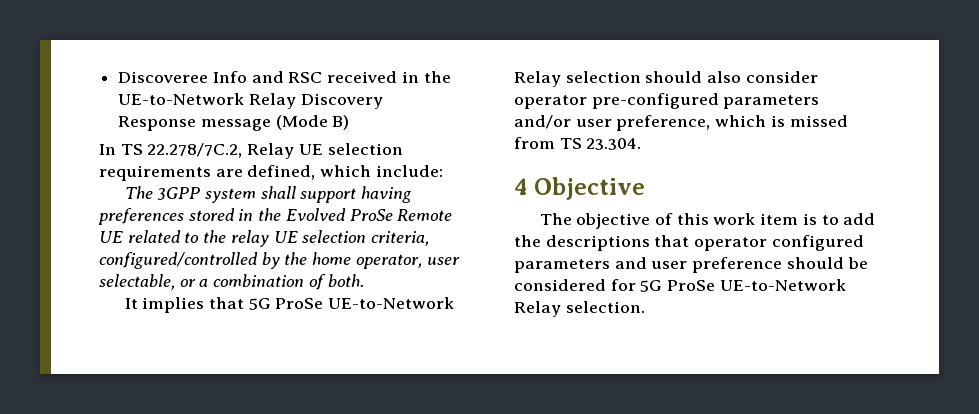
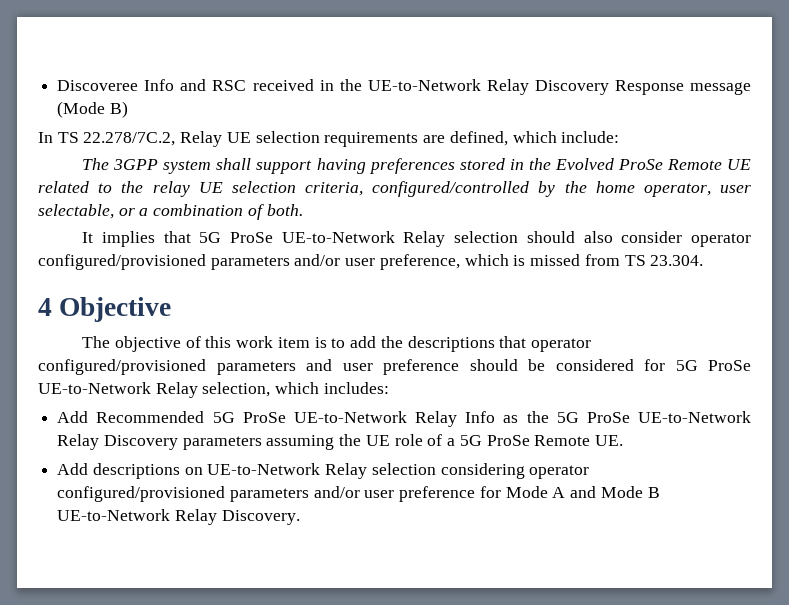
- It implies that 5G ProSe UE-to-Network Relay selection should also consider operator pre-configured parameters and/or user preference, which is missed from TS 23.304.
+ It implies that 5G ProSe UE-to-Network Relay selection should also consider operator configured/provisioned parameters and/or user preference, which is missed from TS 23.304.
- The objective of this work item is to add the descriptions that operator configured parameters and user preference should be considered for 5G ProSe UE-to-Network Relay selection.
+ The objective of this work item is to add the descriptions that operator configured/provisioned parameters and user preference should be considered for 5G ProSe UE-to-Network Relay selection, which includes:
+ Add Recommended 5G ProSe UE-to-Network Relay Info as the 5G ProSe UE-to-Network Relay Discovery parameters assuming the UE role of a 5G ProSe Remote UE.
+ Add descriptions on UE-to-Network Relay selection considering operator configured/provisioned parameters and/or user preference for Mode A and Mode B UE-to-Network Relay Discovery.

